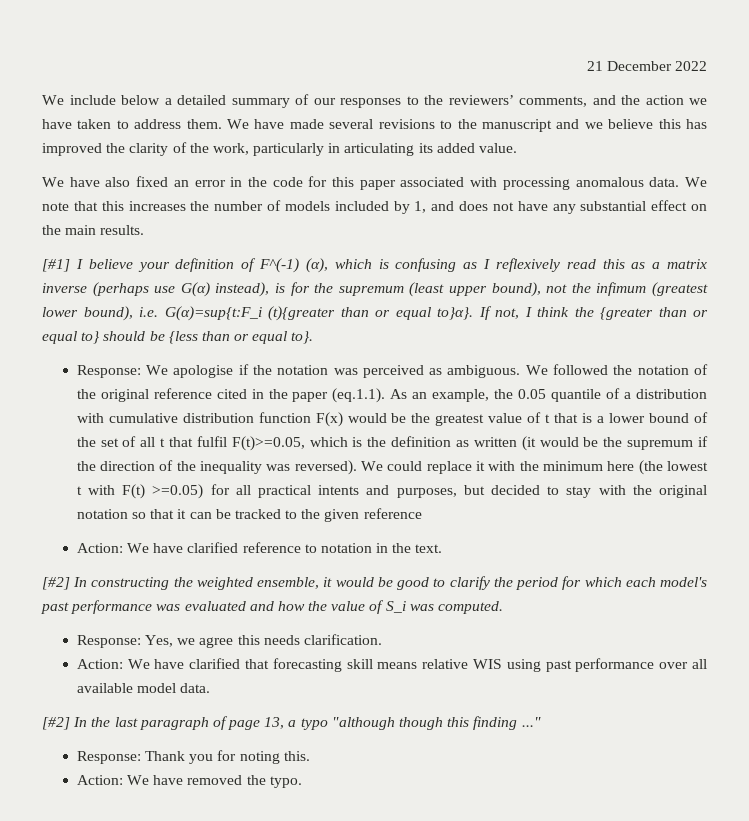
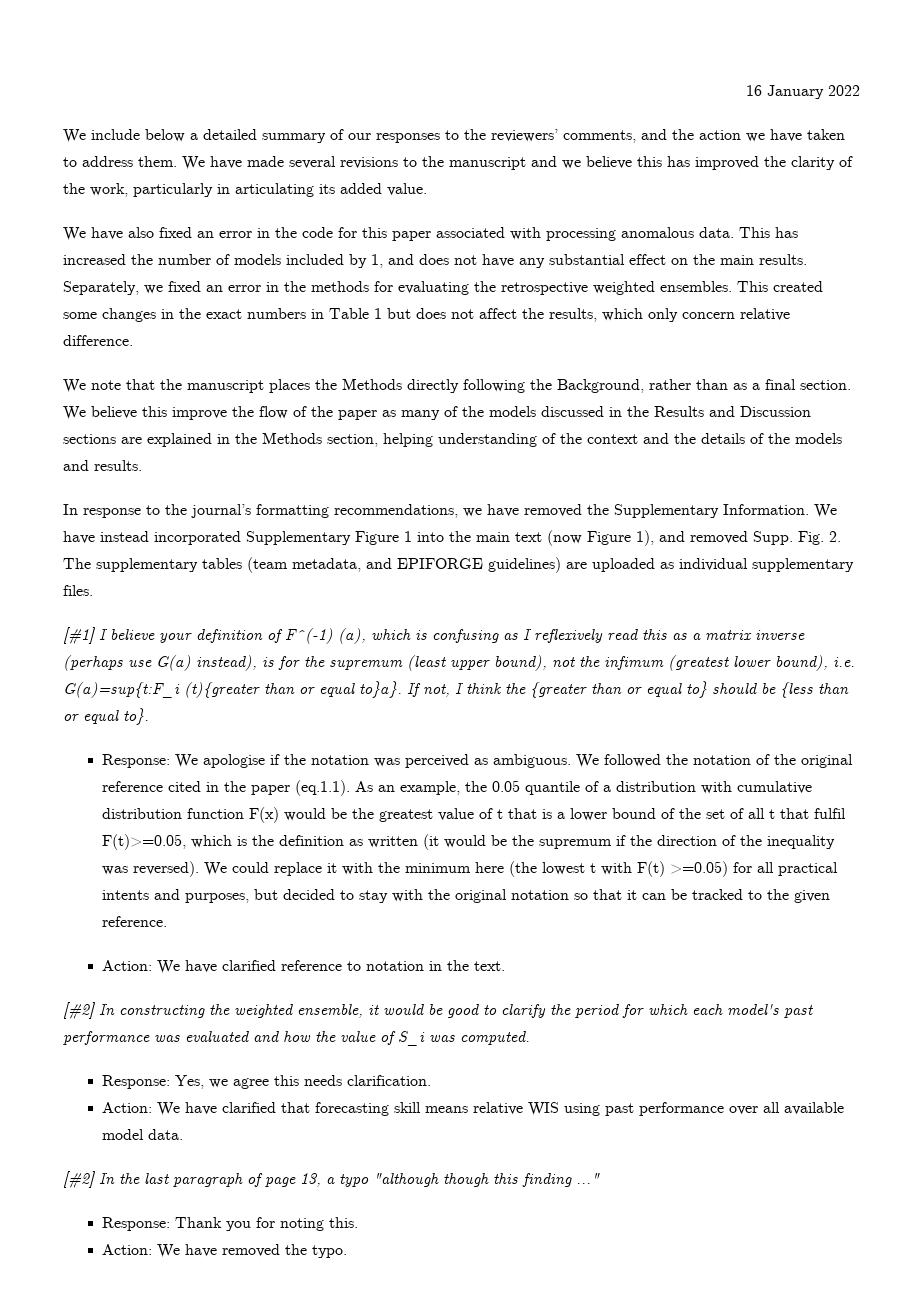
- 21 December 2022
+ 16 January 2022
- We note that this increases the number of models included by 1, and does not have any substantial effect on the main results.
+ This has increased the number of models included by 1, and does not have any substantial effect on the main results. Separately, we fixed an error in the methods for evaluating the retrospective weighted ensembles. This created some changes in the exact numbers in Table 1 but does not affect the results, which only concern relative difference.
+ We note that the manuscript places the Methods directly following the Background, rather than as a final section. We believe this improve the flow of the paper as many of the models discussed in the Results and Discussion sections are explained in the Methods section, helping understanding of the context and the details of the models and results.
+ In response to the journal’s formatting recommendations, we have removed the Supplementary Information. We have instead incorporated Supplementary Figure 1 into the main text (now Figure 1), and removed Supp. Fig. 2. The supplementary tables (team metadata, and EPIFORGE guidelines) are uploaded as individual supplementary files.
- We could replace it with the minimum here (the lowest t with F(t) >=0.05) for all practical intents and purposes, but decided to stay with the original notation so that it can be tracked to the given reference
+ We could replace it with the minimum here (the lowest t with F(t) >=0.05) for all practical intents and purposes, but decided to stay with the original notation so that it can be tracked to the given reference.

